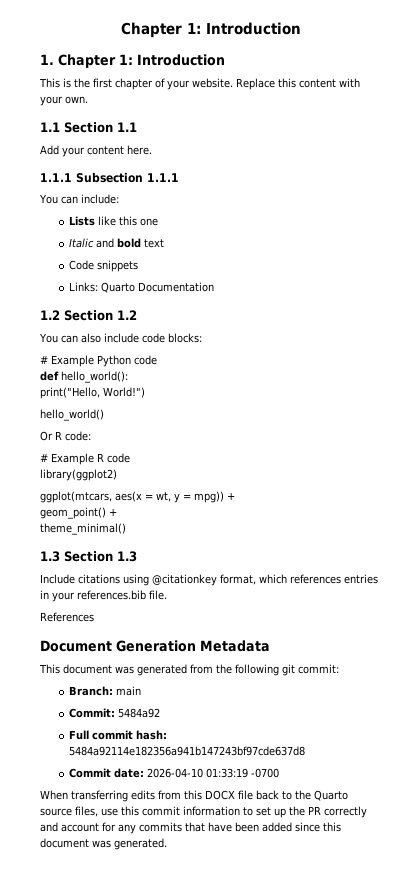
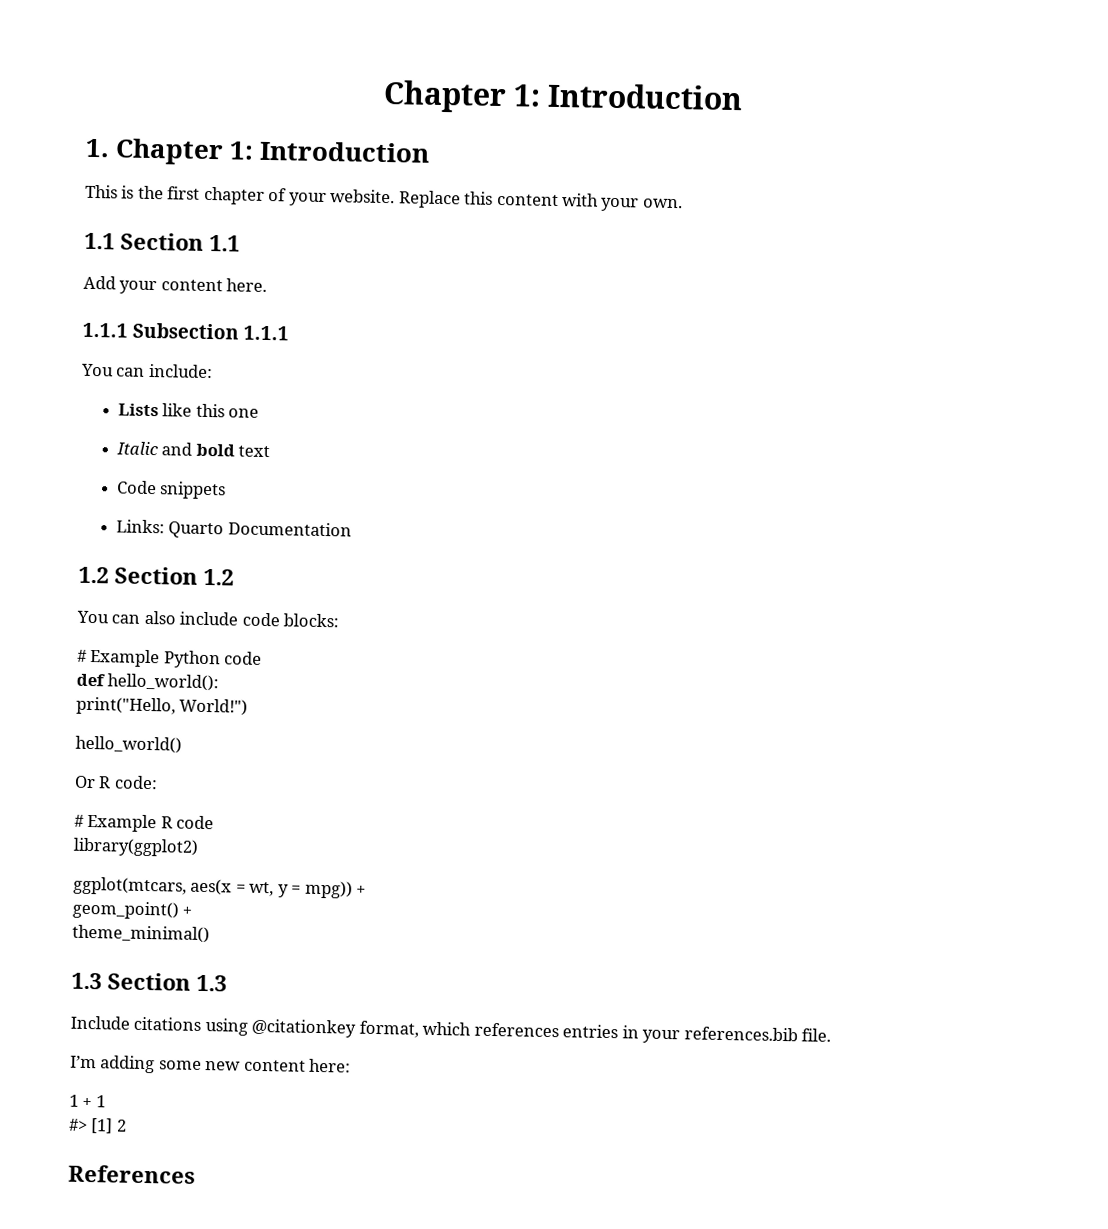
+ I’m adding some new content here:
+ 1 + 1
+ #> [1] 2
  References
- Document Generation Metadata
- This document was generated from the following git commit:
- Branch: main
- Commit: 5484a92
- Full commit hash: 5484a92114e182356a941b147243bf97cde637d8
- Commit date: 2026-04-10 01:33:19 -0700
- When transferring edits from this DOCX file back to the Quarto source files, use this commit information to set up the PR correctly and account for any commits that have been added since this document was generated.

